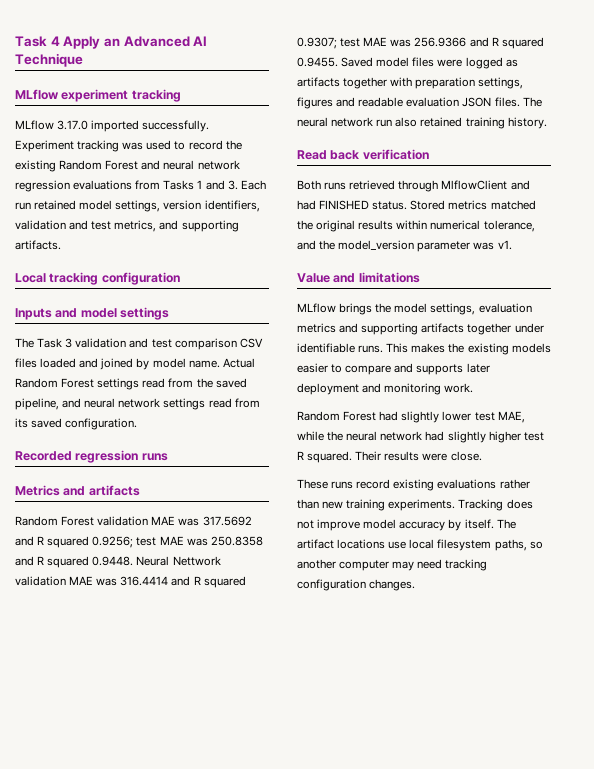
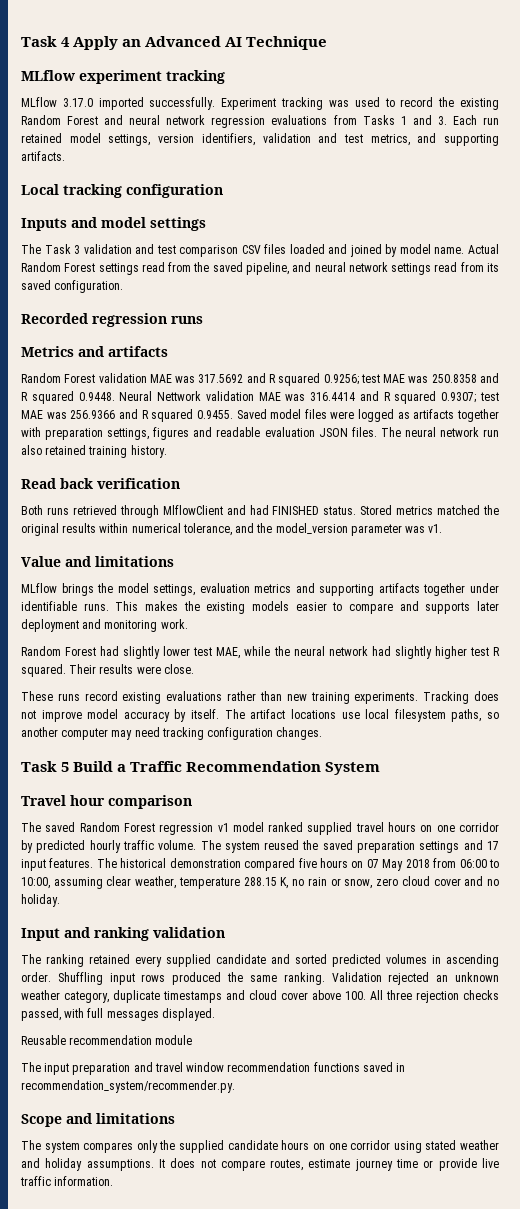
+ Task 5 Build a Traffic Recommendation System
+ Travel hour comparison
+ The saved Random Forest regression v1 model ranked supplied travel hours on one corridor by predicted hourly traffic volume. The system reused the saved preparation settings and 17 input features. The historical demonstration compared five hours on 07 May 2018 from 06:00 to 10:00, assuming clear weather, temperature 288.15 K, no rain or snow, zero cloud cover and no holiday.
+ Input and ranking validation
+ The ranking retained every supplied candidate and sorted predicted volumes in ascending order. Shuffling input rows produced the same ranking. Validation rejected an unknown weather category, duplicate timestamps and cloud cover above 100. All three rejection checks passed, with full messages displayed.
+ Reusable recommendation module
+ The input preparation and travel window recommendation functions saved in recommendation_system/recommender.py.
+ Scope and limitations
+ The system compares only the supplied candidate hours on one corridor using stated weather and holiday assumptions. It does not compare routes, estimate journey time or provide live traffic information.

